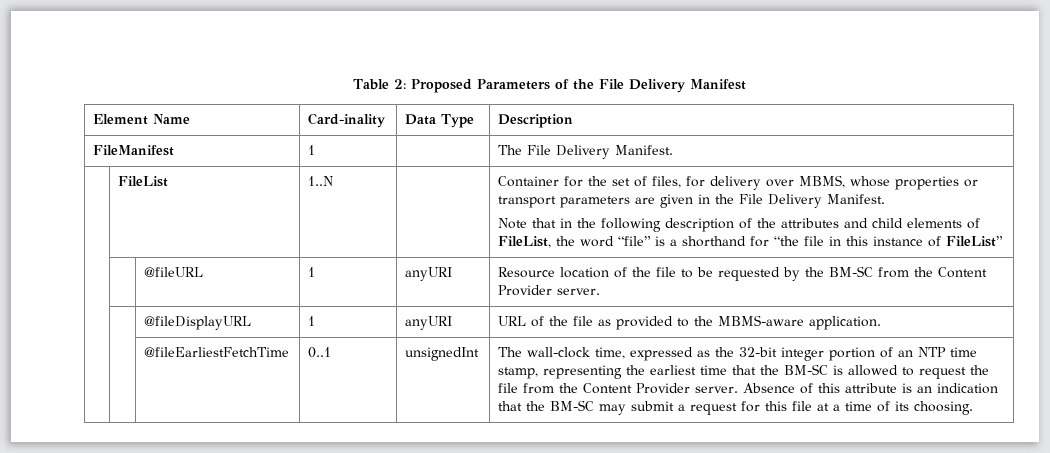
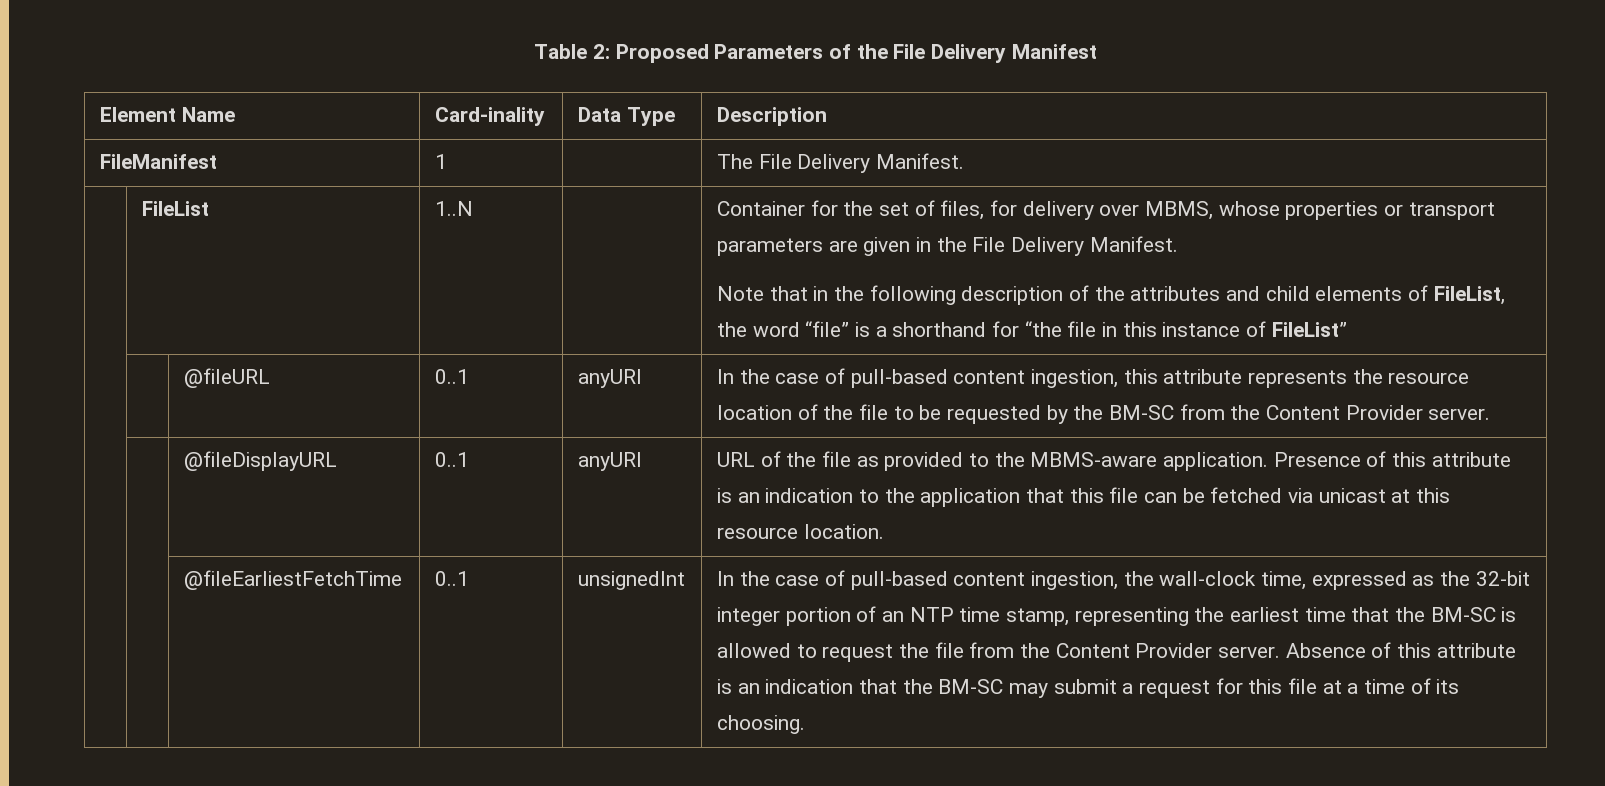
- | | @fileURL | 1 | anyURI | Resource location of the file to be requested by the BM-SC from the Content Provider server.
+ | | @fileURL | 0..1 | anyURI | In the case of pull-based content ingestion, this attribute represents the resource location of the file to be requested by the BM-SC from the Content Provider server.
- | | @fileDisplayURL | 1 | anyURI | URL of the file as provided to the MBMS-aware application.
- | | @fileEarliestFetchTime | 0..1 | unsignedInt | The wall-clock time, expressed as the 32-bit integer portion of an NTP time stamp, representing the earliest time that the BM-SC is allowed to request the file from the Content Provider server.
+ | | @fileDisplayURL | 0..1 | anyURI | URL of the file as provided to the MBMS-aware application. Presence of this attribute is an indication to the application that this file can be fetched via unicast at this resource location.
+ | | @fileEarliestFetchTime | 0..1 | unsignedInt | In the case of pull-based content ingestion, the wall-clock time, expressed as the 32-bit integer portion of an NTP time stamp, representing the earliest time that the BM-SC is allowed to request the file from the Content Provider server.

